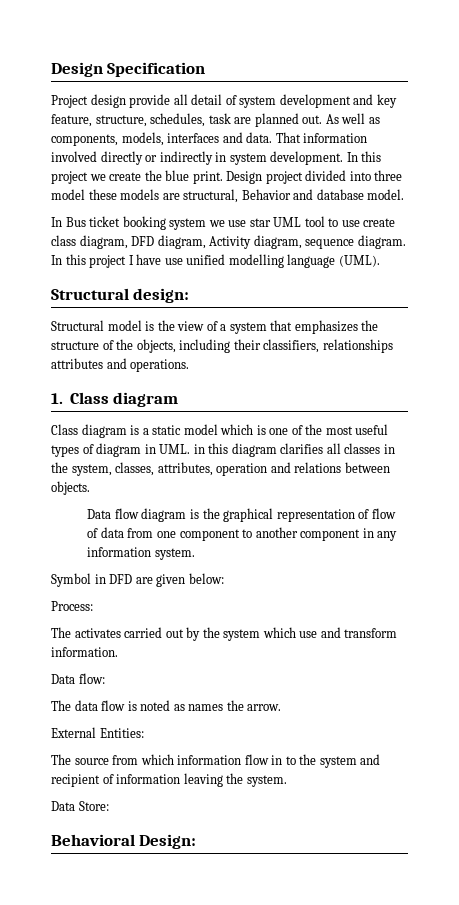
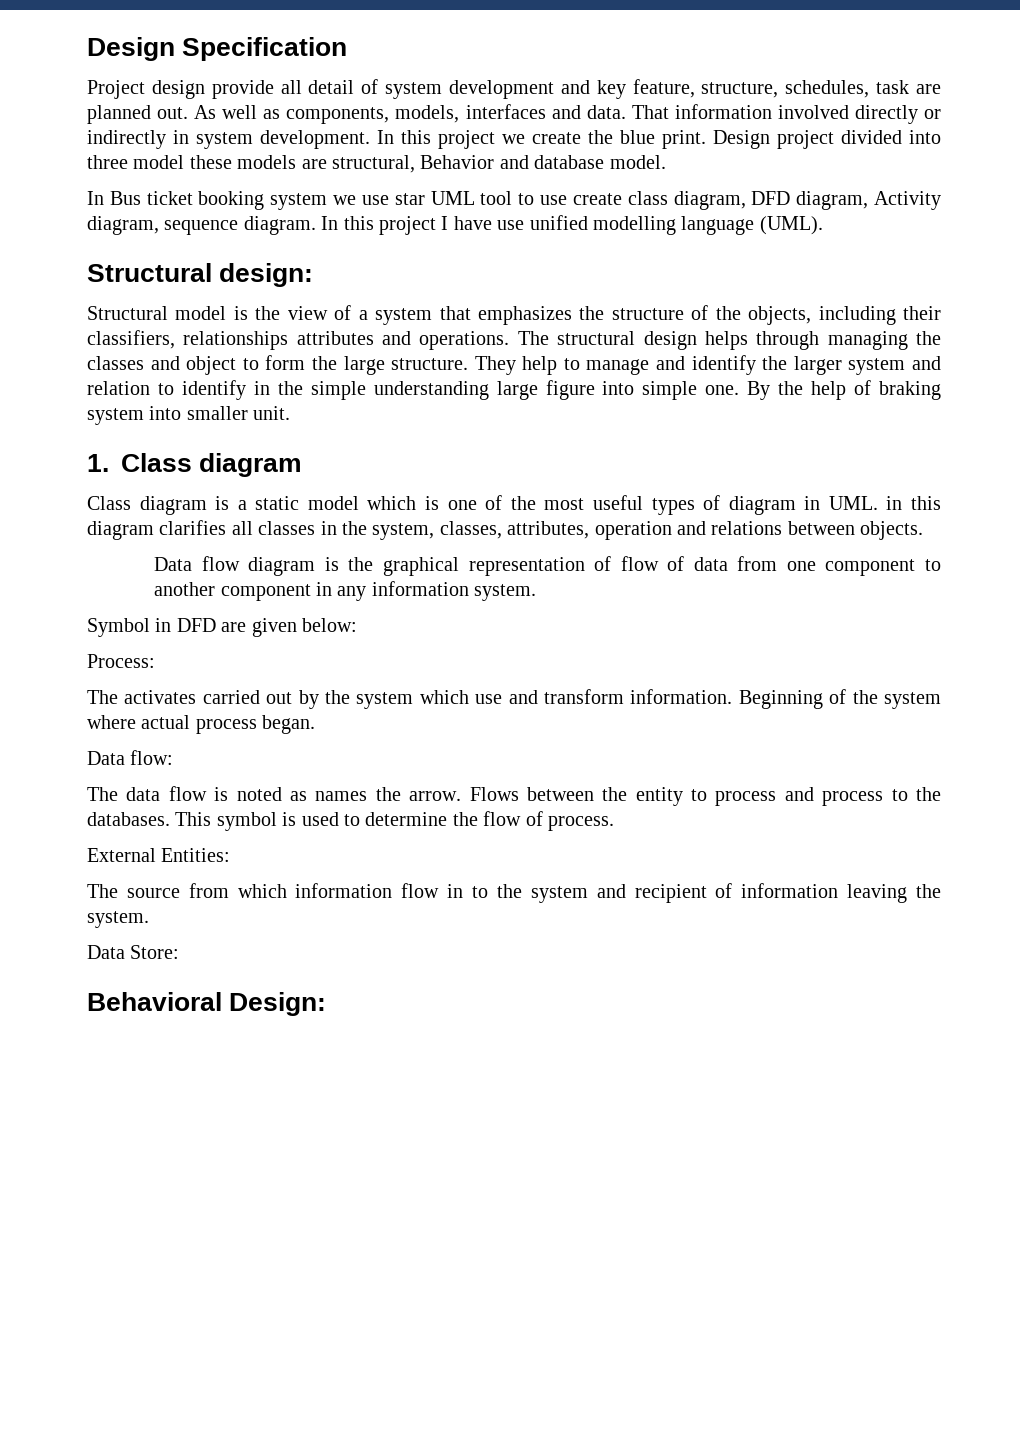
+ The structural design helps through managing the classes and object to form the large structure. They help to manage and identify the larger system and relation to identify in the simple understanding large figure into simple one. By the help of braking system into smaller unit.
+ Beginning of the system where actual process began.
+ Flows between the entity to process and process to the databases. This symbol is used to determine the flow of process.

